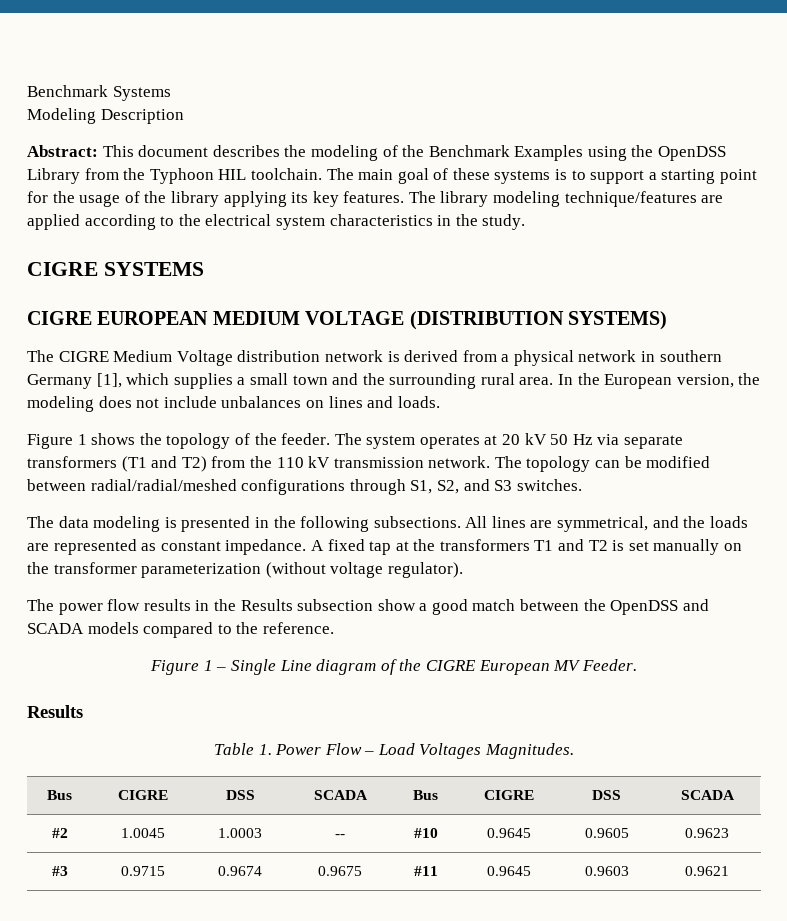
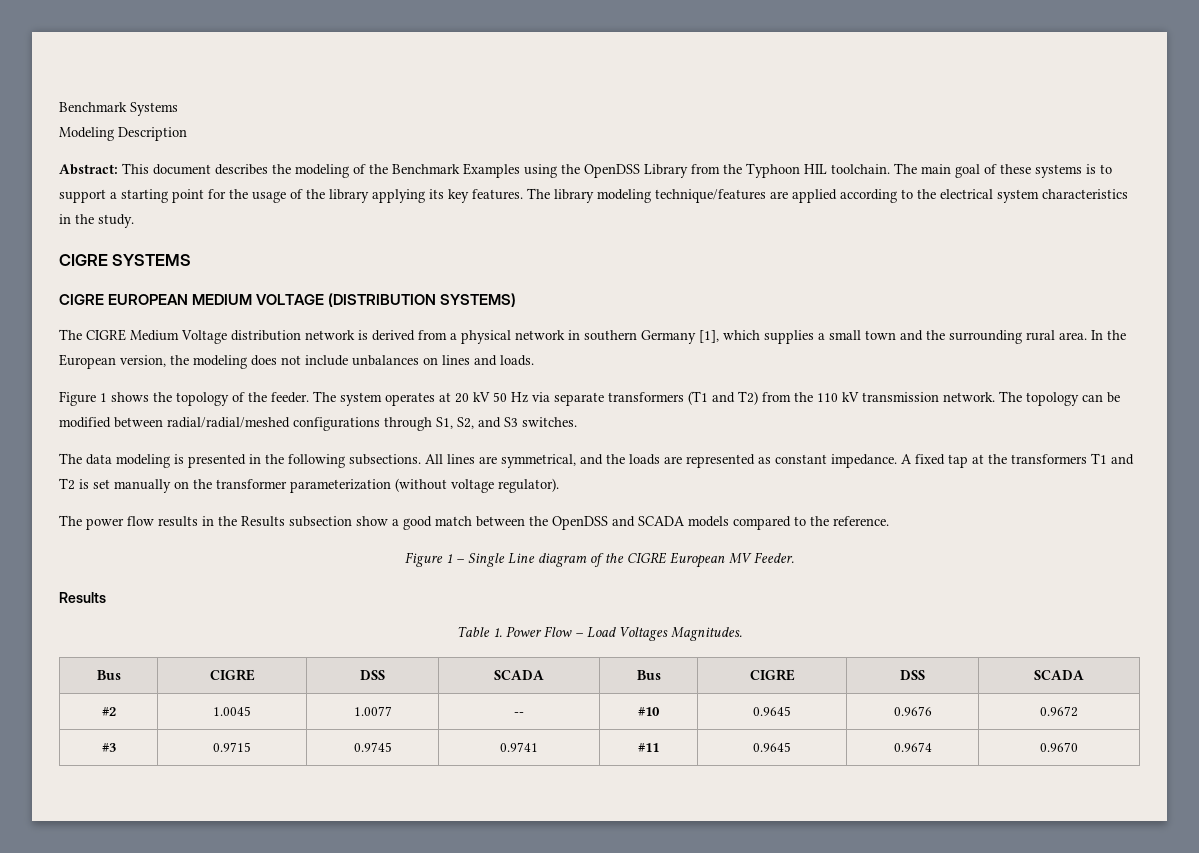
- #2 | 1.0045 | 1.0003 | -- | #10 | 0.9645 | 0.9605 | 0.9623
+ #2 | 1.0045 | 1.0077 | -- | #10 | 0.9645 | 0.9676 | 0.9672
- #3 | 0.9715 | 0.9674 | 0.9675 | #11 | 0.9645 | 0.9603 | 0.9621
+ #3 | 0.9715 | 0.9745 | 0.9741 | #11 | 0.9645 | 0.9674 | 0.9670

